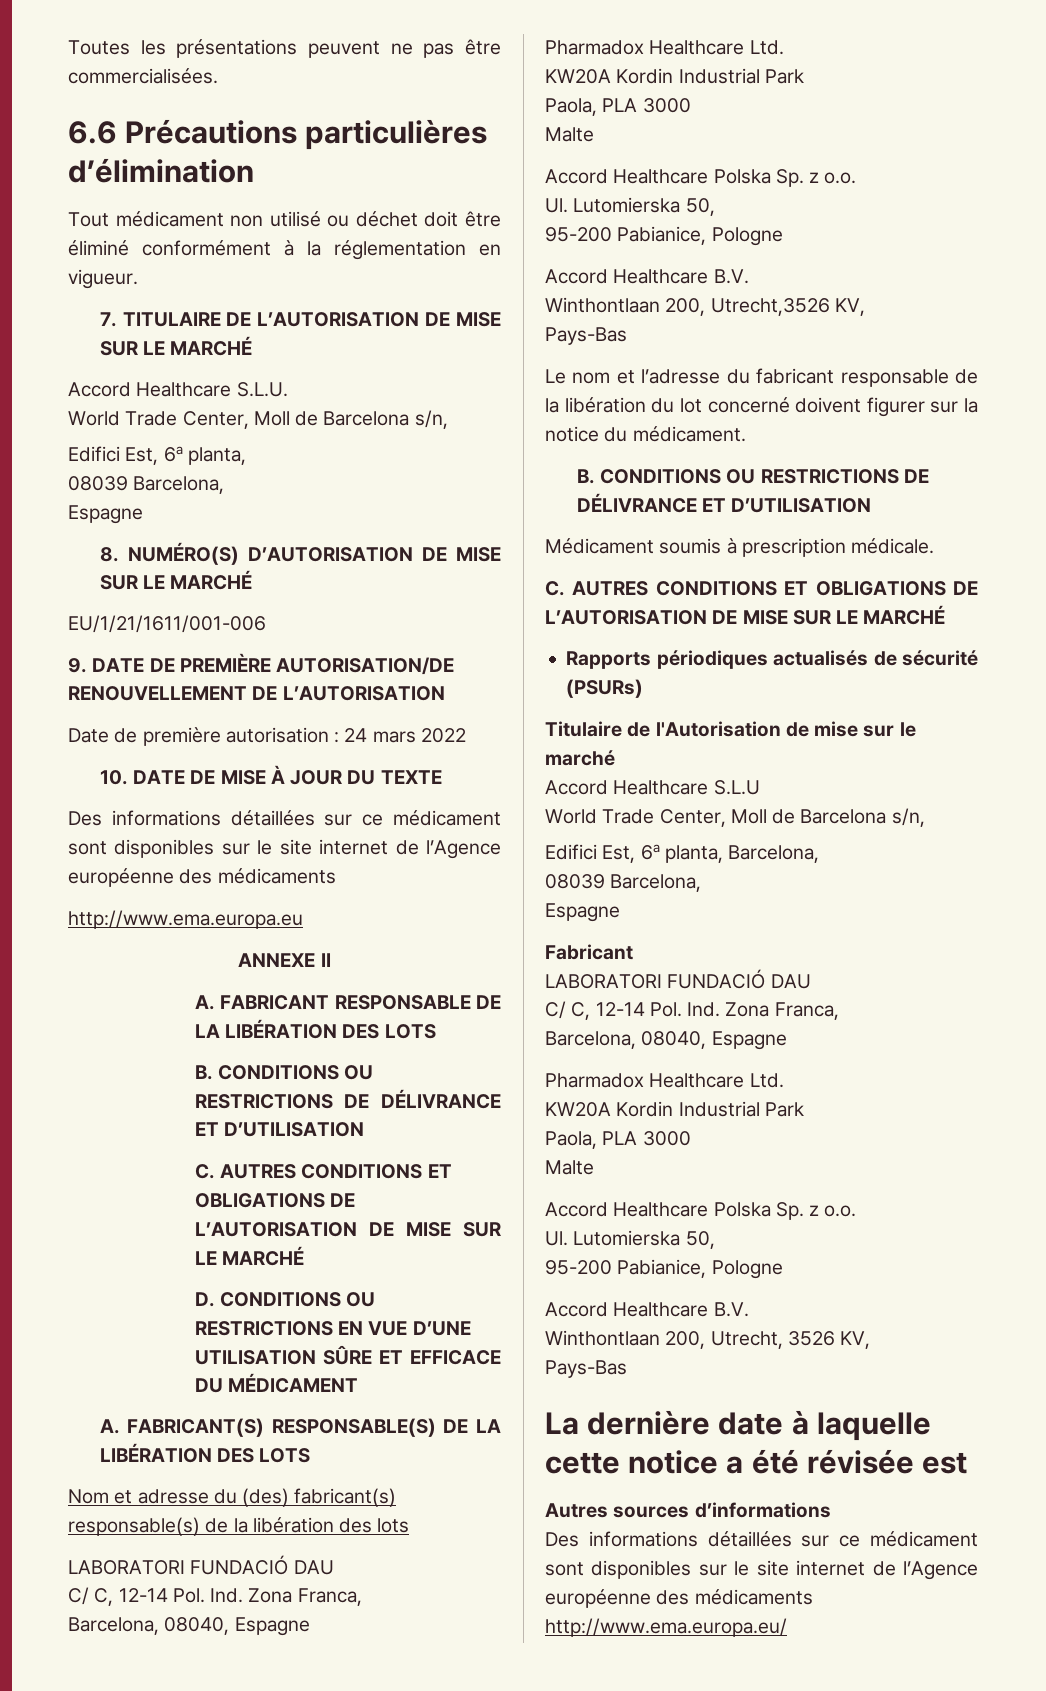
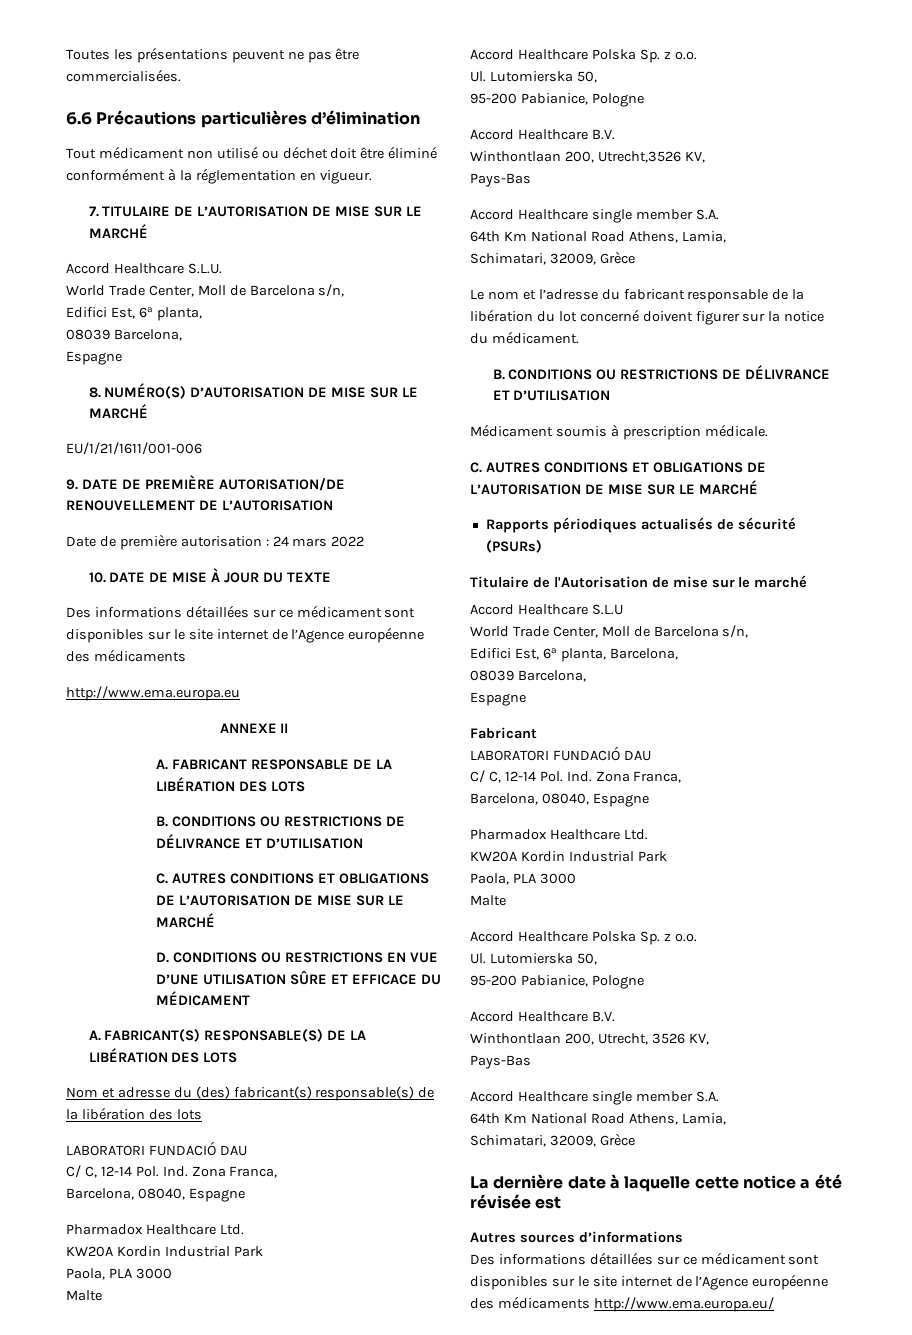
  Winthontlaan 200, Utrecht,3526 KV,
  Pays-Bas
+ Accord Healthcare single member S.A.
+ 64th Km National Road Athens, Lamia,
+ Schimatari, 32009, Grèce
  Winthontlaan 200, Utrecht, 3526 KV,
  Pays-Bas
+ Accord Healthcare single member S.A.
+ 64th Km National Road Athens, Lamia,
+ Schimatari, 32009, Grèce

